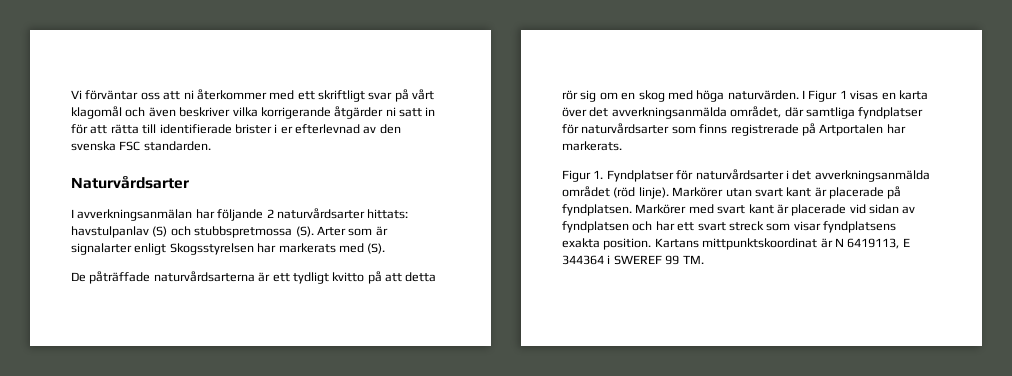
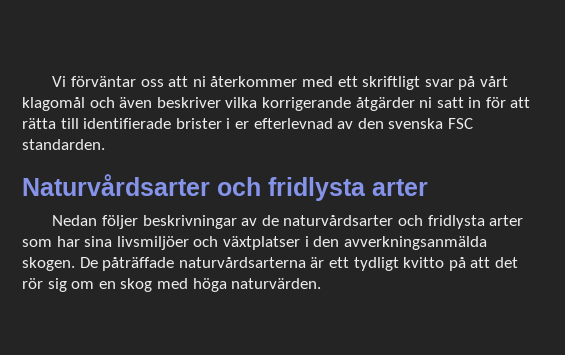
- Naturvårdsarter
- I avverkningsanmälan har följande 2 naturvårdsarter hittats: havstulpanlav (S) och stubbspretmossa (S). Arter som är signalarter enligt Skogsstyrelsen har markerats med (S).
- De påträffade naturvårdsarterna är ett tydligt kvitto på att detta rör sig om en skog med höga naturvärden. I Figur 1 visas en karta över det avverkningsanmälda området, där samtliga fyndplatser för naturvårdsarter som finns registrerade på Artportalen har markerats.
- Figur 1. Fyndplatser för naturvårdsarter i det avverkningsanmälda området (röd linje). Markörer utan svart kant är placerade på fyndplatsen. Markörer med svart kant är placerade vid sidan av fyndplatsen och har ett svart streck som visar fyndplatsens exakta position. Kartans mittpunktskoordinat är N 6419113, E 344364 i SWEREF 99 TM.
+ Naturvårdsarter och fridlysta arter
+ Nedan följer beskrivningar av de naturvårdsarter och fridlysta arter som har sina livsmiljöer och växtplatser i den avverkningsanmälda skogen. De påträffade naturvårdsarterna är ett tydligt kvitto på att det rör sig om en skog med höga naturvärden.

